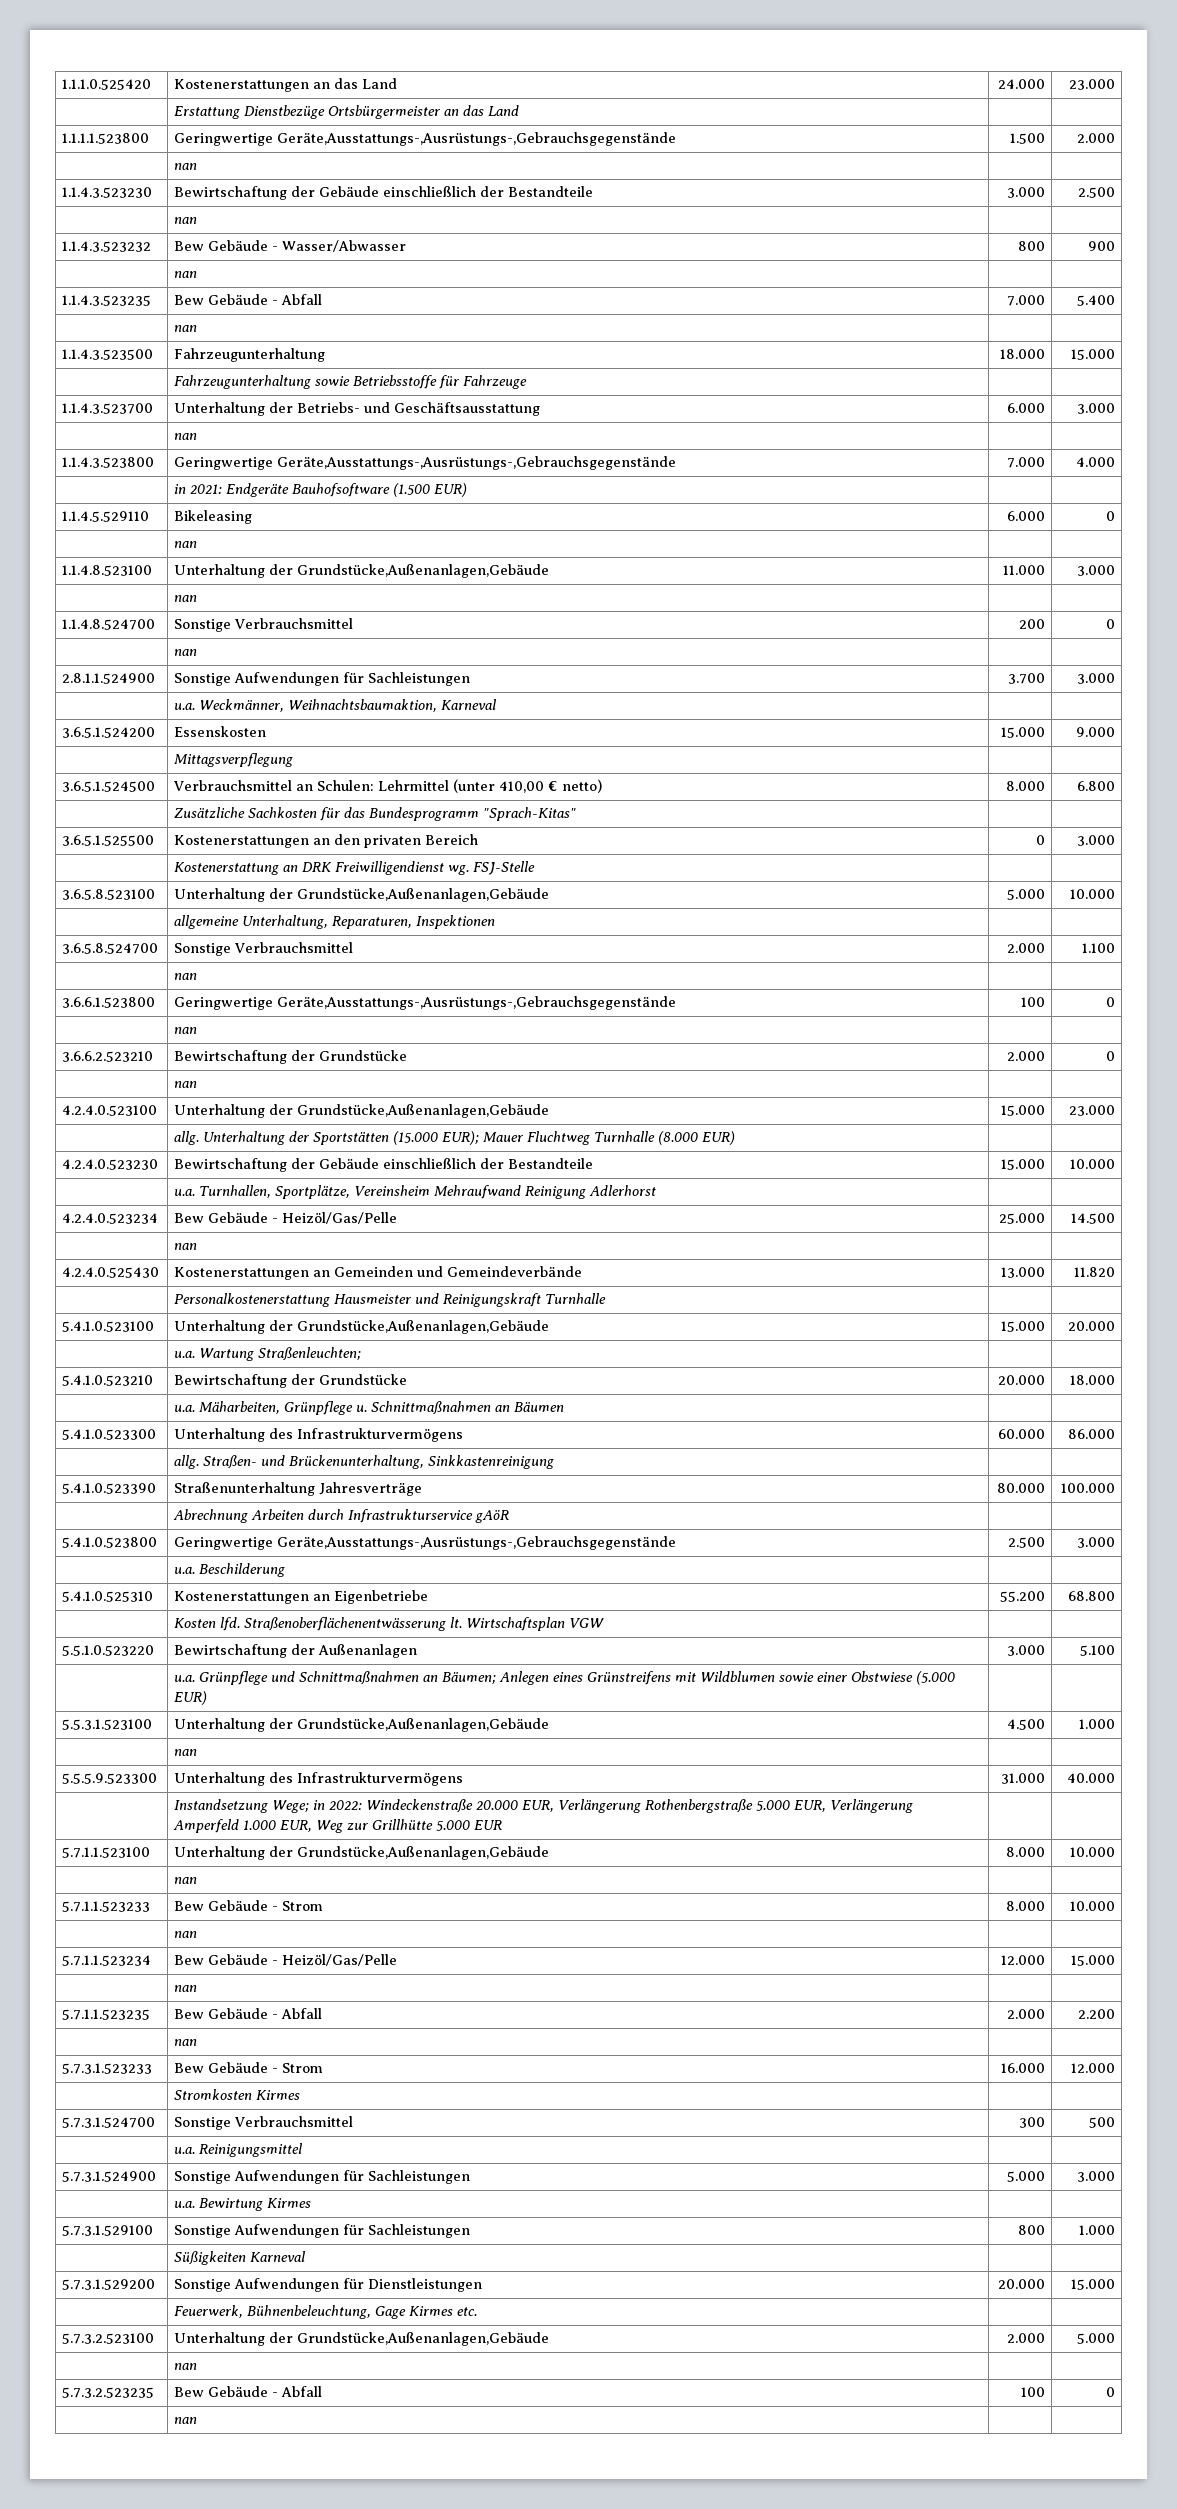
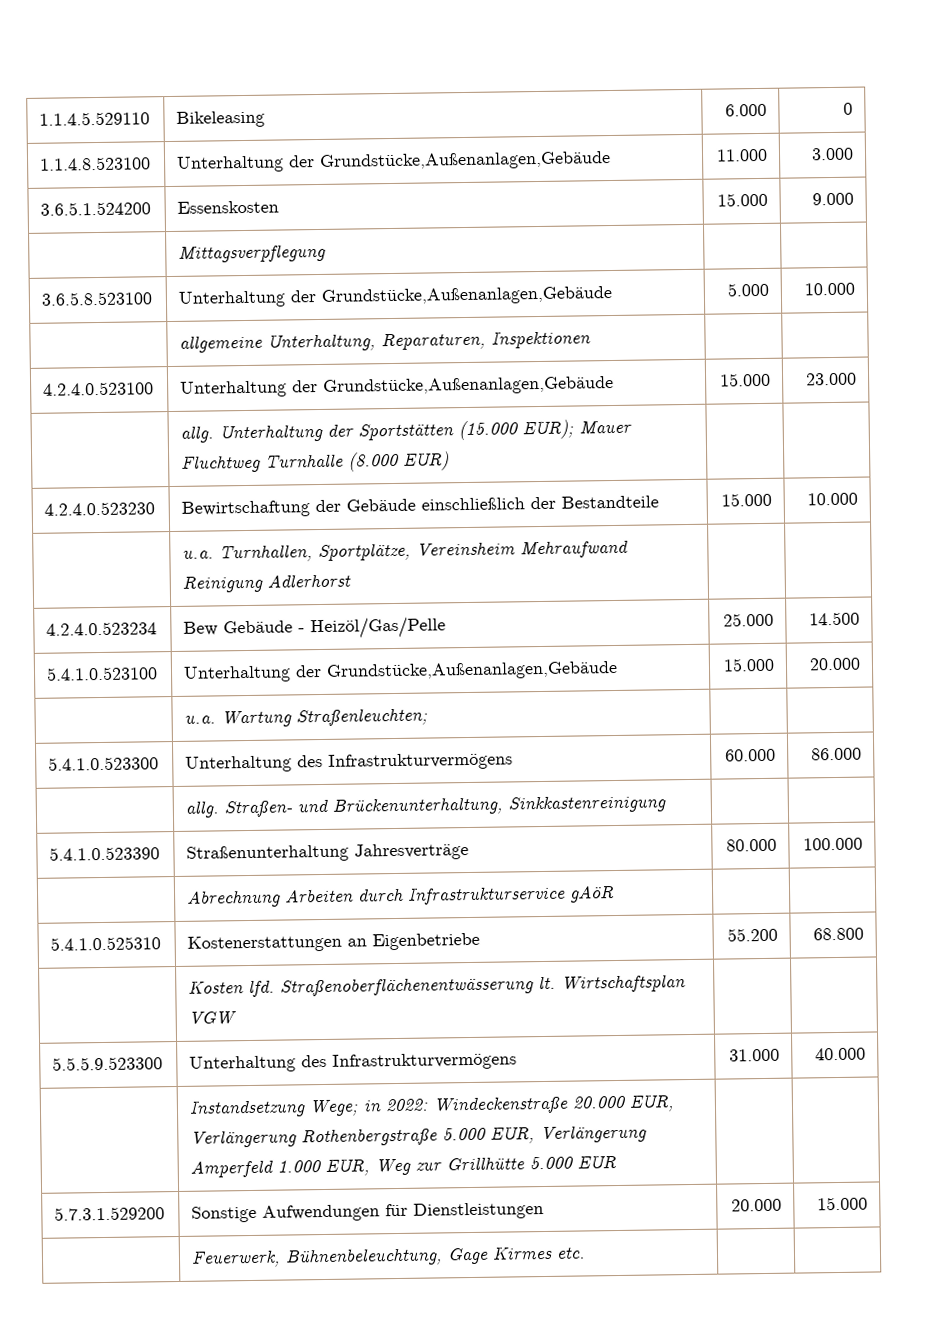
- 1.1.1.0.525420 | Kostenerstattungen an das Land | 24.000 | 23.000
- | Erstattung Dienstbezüge Ortsbürgermeister an das Land | |
- 1.1.1.1.523800 | Geringwertige Geräte,Ausstattungs-,Ausrüstungs-,Gebrauchsgegenstände | 1.500 | 2.000
- | nan | |
- 1.1.4.3.523230 | Bewirtschaftung der Gebäude einschließlich der Bestandteile | 3.000 | 2.500
- | nan | |
- 1.1.4.3.523232 | Bew Gebäude - Wasser/Abwasser | 800 | 900
- | nan | |
- 1.1.4.3.523235 | Bew Gebäude - Abfall | 7.000 | 5.400
- | nan | |
- 1.1.4.3.523500 | Fahrzeugunterhaltung | 18.000 | 15.000
- | Fahrzeugunterhaltung sowie Betriebsstoffe für Fahrzeuge | |
- 1.1.4.3.523700 | Unterhaltung der Betriebs- und Geschäftsausstattung | 6.000 | 3.000
- | nan | |
- 1.1.4.3.523800 | Geringwertige Geräte,Ausstattungs-,Ausrüstungs-,Gebrauchsgegenstände | 7.000 | 4.000
- | in 2021: Endgeräte Bauhofsoftware (1.500 EUR) | |
  1.1.4.5.529110 | Bikeleasing | 6.000 | 0
- | nan | |
  1.1.4.8.523100 | Unterhaltung der Grundstücke,Außenanlagen,Gebäude | 11.000 | 3.000
- | nan | |
- 1.1.4.8.524700 | Sonstige Verbrauchsmittel | 200 | 0
- | nan | |
- 2.8.1.1.524900 | Sonstige Aufwendungen für Sachleistungen | 3.700 | 3.000
- | u.a. Weckmänner, Weihnachtsbaumaktion, Karneval | |
- 3.6.5.1.524500 | Verbrauchsmittel an Schulen: Lehrmittel (unter 410,00 € netto) | 8.000 | 6.800
- | Zusätzliche Sachkosten für das Bundesprogramm "Sprach-Kitas" | |
- 3.6.5.1.525500 | Kostenerstattungen an den privaten Bereich | 0 | 3.000
- | Kostenerstattung an DRK Freiwilligendienst wg. FSJ-Stelle | |
- 3.6.5.8.524700 | Sonstige Verbrauchsmittel | 2.000 | 1.100
- | nan | |
- 3.6.6.1.523800 | Geringwertige Geräte,Ausstattungs-,Ausrüstungs-,Gebrauchsgegenstände | 100 | 0
- | nan | |
- 3.6.6.2.523210 | Bewirtschaftung der Grundstücke | 2.000 | 0
- | nan | |
  4.2.4.0.523234 | Bew Gebäude - Heizöl/Gas/Pelle | 25.000 | 14.500
- | nan | |
- 4.2.4.0.525430 | Kostenerstattungen an Gemeinden und Gemeindeverbände | 13.000 | 11.820
- | Personalkostenerstattung Hausmeister und Reinigungskraft Turnhalle | |
- 5.4.1.0.523210 | Bewirtschaftung der Grundstücke | 20.000 | 18.000
- | u.a. Mäharbeiten, Grünpflege u. Schnittmaßnahmen an Bäumen | |
- 5.4.1.0.523800 | Geringwertige Geräte,Ausstattungs-,Ausrüstungs-,Gebrauchsgegenstände | 2.500 | 3.000
- | u.a. Beschilderung | |
- 5.5.1.0.523220 | Bewirtschaftung der Außenanlagen | 3.000 | 5.100
- | u.a. Grünpflege und Schnittmaßnahmen an Bäumen; Anlegen eines Grünstreifens mit Wildblumen sowie einer Obstwiese (5.000 EUR) | |
- 5.5.3.1.523100 | Unterhaltung der Grundstücke,Außenanlagen,Gebäude | 4.500 | 1.000
- | nan | |
- 5.7.1.1.523100 | Unterhaltung der Grundstücke,Außenanlagen,Gebäude | 8.000 | 10.000
- | nan | |
- 5.7.1.1.523233 | Bew Gebäude - Strom | 8.000 | 10.000
- | nan | |
- 5.7.1.1.523234 | Bew Gebäude - Heizöl/Gas/Pelle | 12.000 | 15.000
- | nan | |
- 5.7.1.1.523235 | Bew Gebäude - Abfall | 2.000 | 2.200
- | nan | |
- 5.7.3.1.523233 | Bew Gebäude - Strom | 16.000 | 12.000
- | Stromkosten Kirmes | |
- 5.7.3.1.524700 | Sonstige Verbrauchsmittel | 300 | 500
- | u.a. Reinigungsmittel | |
- 5.7.3.1.524900 | Sonstige Aufwendungen für Sachleistungen | 5.000 | 3.000
- | u.a. Bewirtung Kirmes | |
- 5.7.3.1.529100 | Sonstige Aufwendungen für Sachleistungen | 800 | 1.000
- | Süßigkeiten Karneval | |
- 5.7.3.2.523100 | Unterhaltung der Grundstücke,Außenanlagen,Gebäude | 2.000 | 5.000
- | nan | |
- 5.7.3.2.523235 | Bew Gebäude - Abfall | 100 | 0
- | nan | |

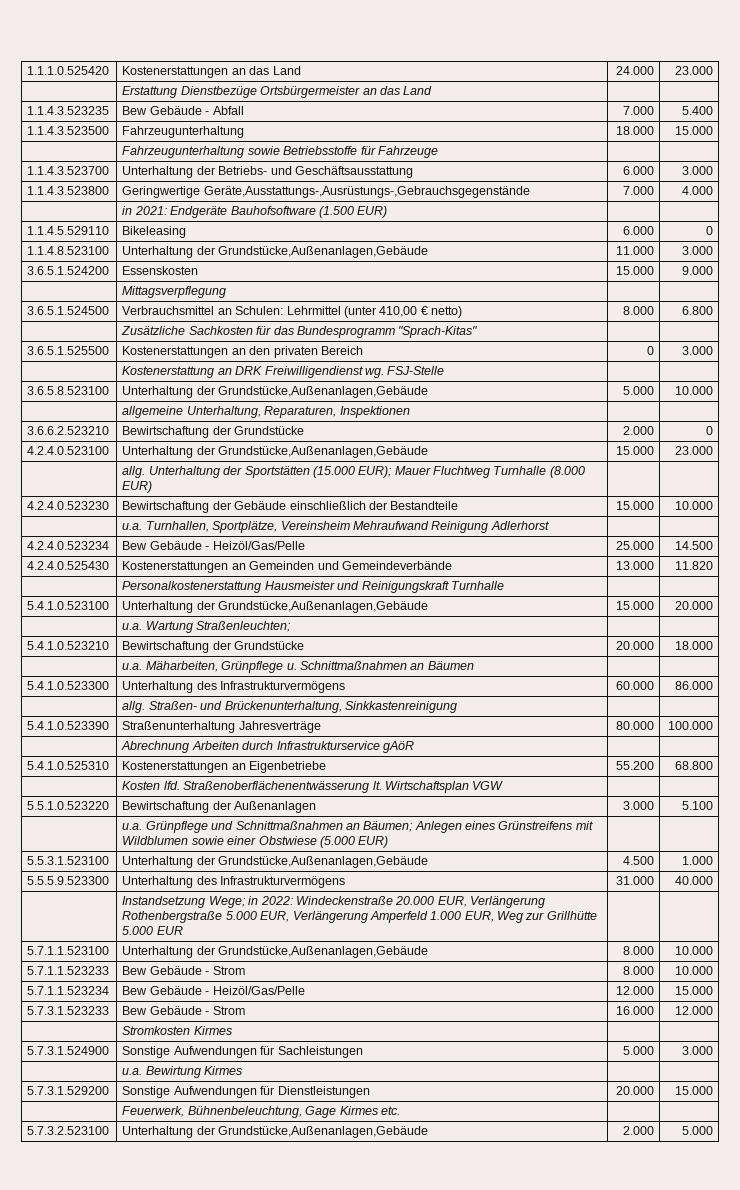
+ 1.1.1.0.525420 | Kostenerstattungen an das Land | 24.000 | 23.000
+ | Erstattung Dienstbezüge Ortsbürgermeister an das Land | |
+ 1.1.4.3.523235 | Bew Gebäude - Abfall | 7.000 | 5.400
+ 1.1.4.3.523500 | Fahrzeugunterhaltung | 18.000 | 15.000
+ | Fahrzeugunterhaltung sowie Betriebsstoffe für Fahrzeuge | |
+ 1.1.4.3.523700 | Unterhaltung der Betriebs- und Geschäftsausstattung | 6.000 | 3.000
+ 1.1.4.3.523800 | Geringwertige Geräte,Ausstattungs-,Ausrüstungs-,Gebrauchsgegenstände | 7.000 | 4.000
+ | in 2021: Endgeräte Bauhofsoftware (1.500 EUR) | |
+ 3.6.5.1.524500 | Verbrauchsmittel an Schulen: Lehrmittel (unter 410,00 € netto) | 8.000 | 6.800
+ | Zusätzliche Sachkosten für das Bundesprogramm "Sprach-Kitas" | |
+ 3.6.5.1.525500 | Kostenerstattungen an den privaten Bereich | 0 | 3.000
+ | Kostenerstattung an DRK Freiwilligendienst wg. FSJ-Stelle | |
+ 3.6.6.2.523210 | Bewirtschaftung der Grundstücke | 2.000 | 0
+ 4.2.4.0.525430 | Kostenerstattungen an Gemeinden und Gemeindeverbände | 13.000 | 11.820
+ | Personalkostenerstattung Hausmeister und Reinigungskraft Turnhalle | |
+ 5.4.1.0.523210 | Bewirtschaftung der Grundstücke | 20.000 | 18.000
+ | u.a. Mäharbeiten, Grünpflege u. Schnittmaßnahmen an Bäumen | |
+ 5.5.1.0.523220 | Bewirtschaftung der Außenanlagen | 3.000 | 5.100
+ | u.a. Grünpflege und Schnittmaßnahmen an Bäumen; Anlegen eines Grünstreifens mit Wildblumen sowie einer Obstwiese (5.000 EUR) | |
+ 5.5.3.1.523100 | Unterhaltung der Grundstücke,Außenanlagen,Gebäude | 4.500 | 1.000
+ 5.7.1.1.523100 | Unterhaltung der Grundstücke,Außenanlagen,Gebäude | 8.000 | 10.000
+ 5.7.1.1.523233 | Bew Gebäude - Strom | 8.000 | 10.000
+ 5.7.1.1.523234 | Bew Gebäude - Heizöl/Gas/Pelle | 12.000 | 15.000
+ 5.7.3.1.523233 | Bew Gebäude - Strom | 16.000 | 12.000
+ | Stromkosten Kirmes | |
+ 5.7.3.1.524900 | Sonstige Aufwendungen für Sachleistungen | 5.000 | 3.000
+ | u.a. Bewirtung Kirmes | |
+ 5.7.3.2.523100 | Unterhaltung der Grundstücke,Außenanlagen,Gebäude | 2.000 | 5.000

